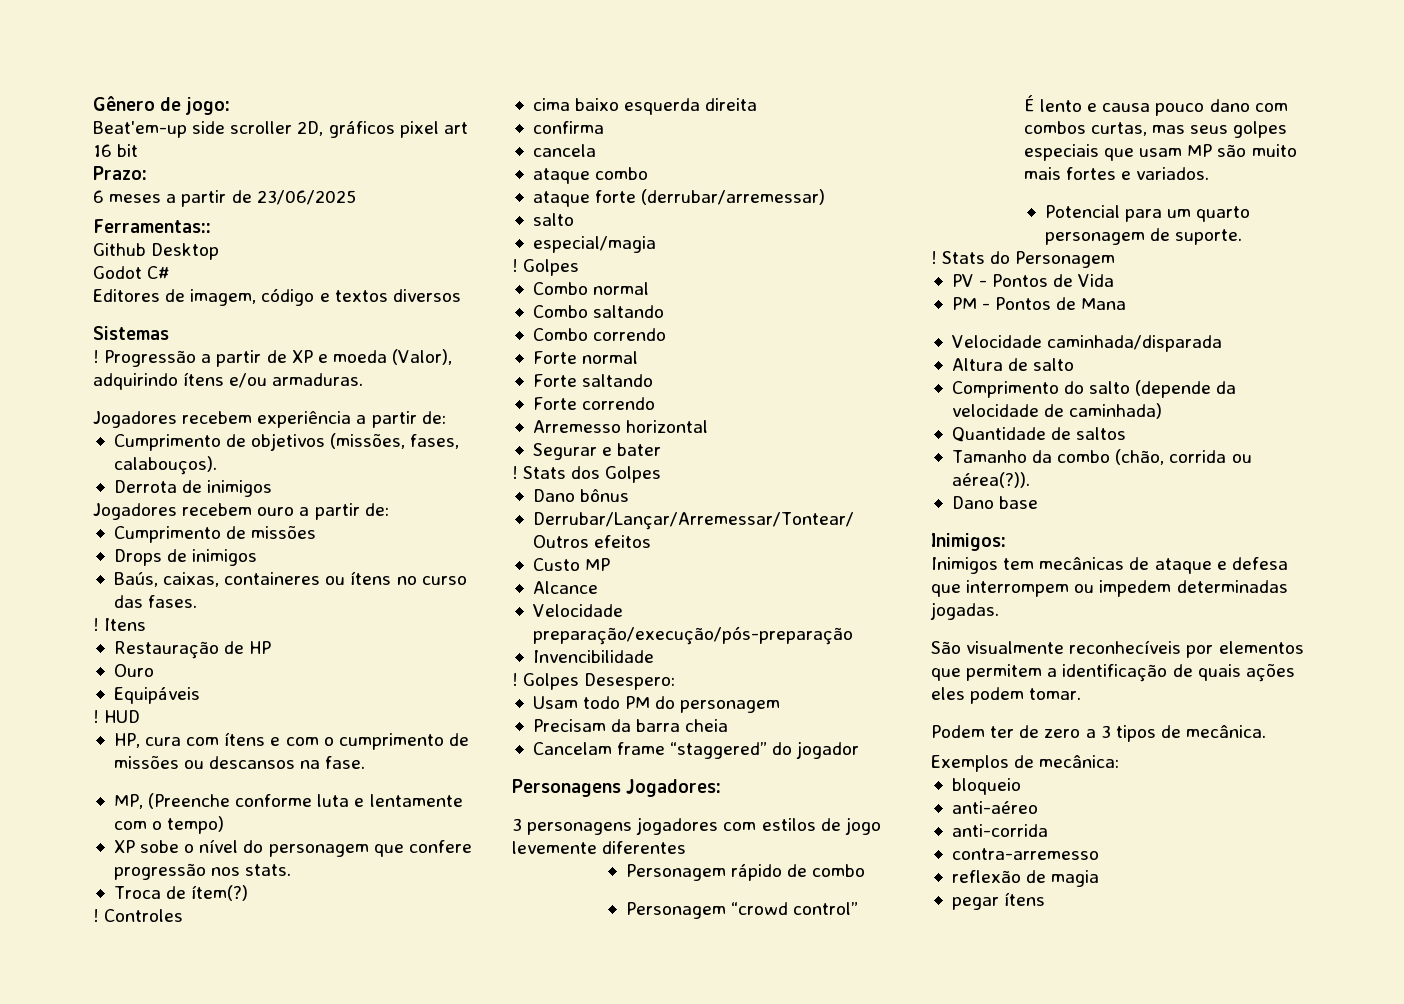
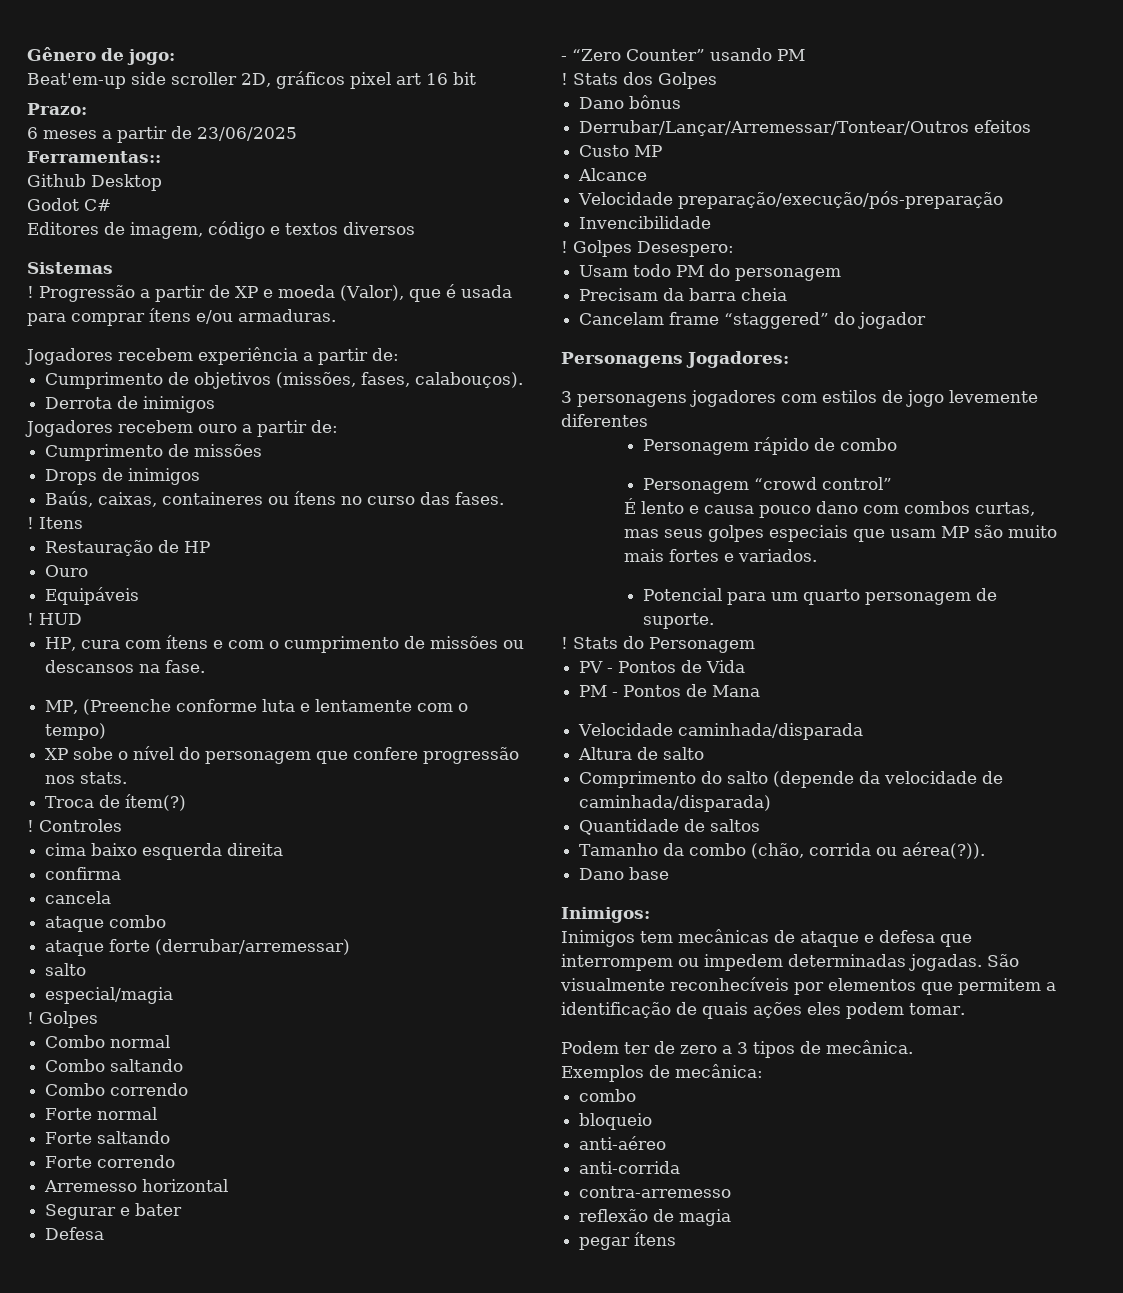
- Progressão a partir de XP e moeda (Valor), adquirindo ítens e/ou armaduras.
+ Progressão a partir de XP e moeda (Valor), que é usada para comprar ítens e/ou armaduras.
+ Defesa
+ - “Zero Counter” usando PM
- Comprimento do salto (depende da velocidade de caminhada)
+ Comprimento do salto (depende da velocidade de caminhada/disparada)
- Inimigos tem mecânicas de ataque e defesa que interrompem ou impedem determinadas jogadas.
- São visualmente reconhecíveis por elementos que permitem a identificação de quais ações eles podem tomar.
+ Inimigos tem mecânicas de ataque e defesa que interrompem ou impedem determinadas jogadas. São visualmente reconhecíveis por elementos que permitem a identificação de quais ações eles podem tomar.
  Exemplos de mecânica:
+ combo

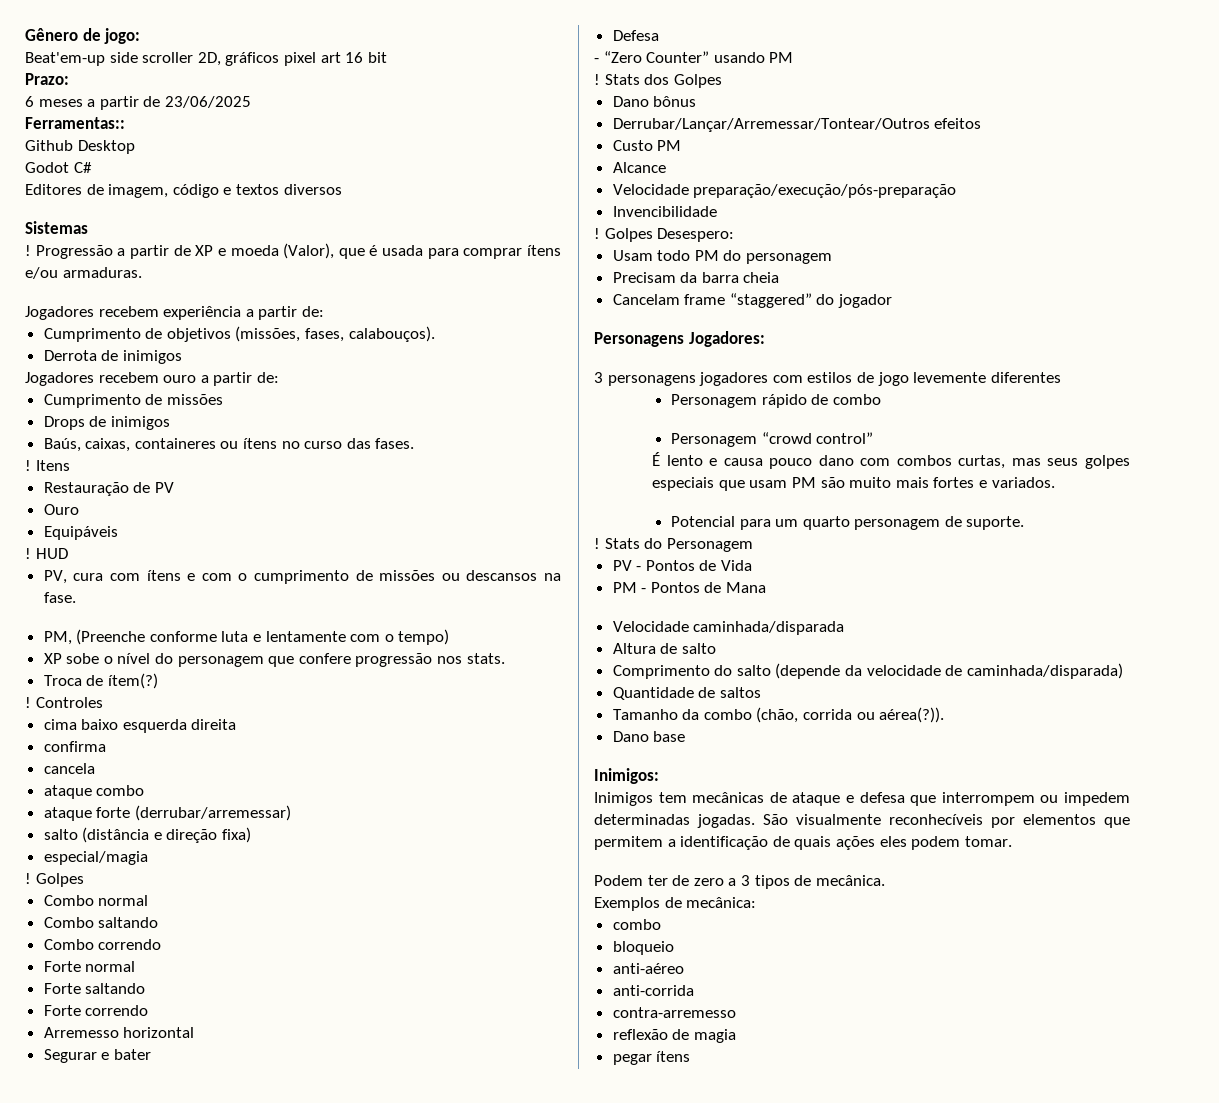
- Restauração de HP
+ Restauração de PV
- HP, cura com ítens e com o cumprimento de missões ou descansos na fase.
+ PV, cura com ítens e com o cumprimento de missões ou descansos na fase.
- MP, (Preenche conforme luta e lentamente com o tempo)
+ PM, (Preenche conforme luta e lentamente com o tempo)
  ataque forte (derrubar/arremessar)
- salto
+ salto (distância e direção fixa)
- Custo MP
+ Custo PM
- É lento e causa pouco dano com combos curtas, mas seus golpes especiais que usam MP são muito mais fortes e variados.
+ É lento e causa pouco dano com combos curtas, mas seus golpes especiais que usam PM são muito mais fortes e variados.

